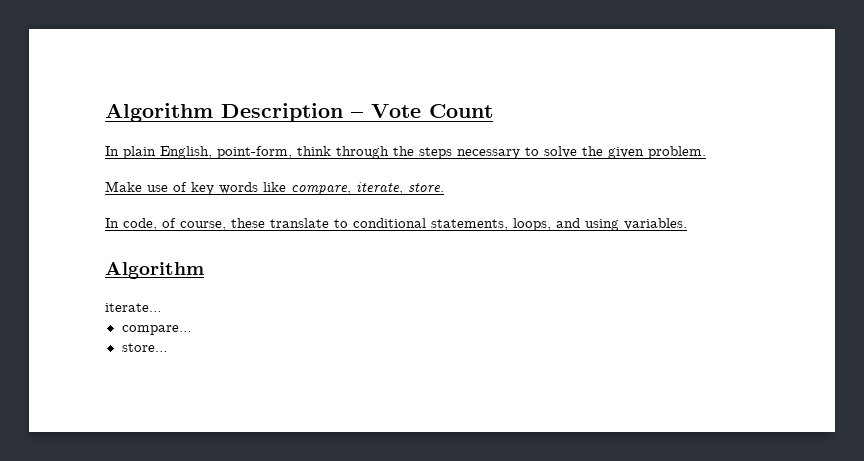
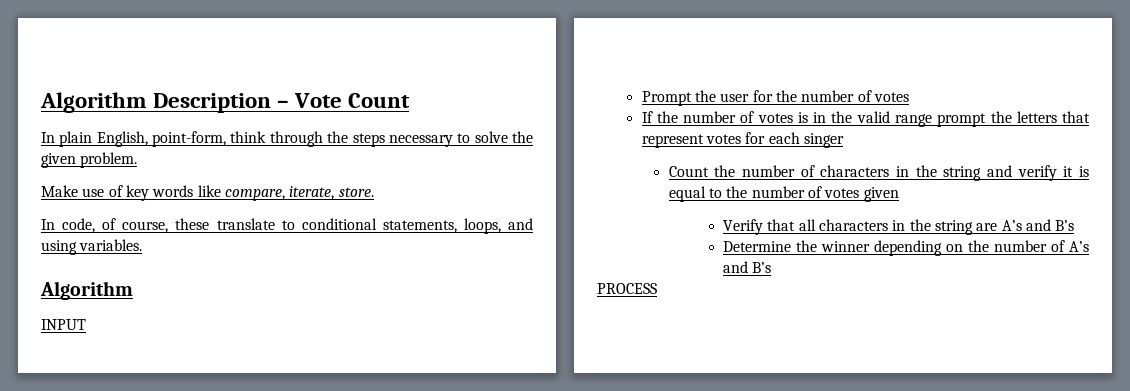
- iterate…
- compare…
- store…
+ INPUT
+ Prompt the user for the number of votes
+ If the number of votes is in the valid range prompt the letters that represent votes for each singer
+ Count the number of characters in the string and verify it is equal to the number of votes given
+ Verify that all characters in the string are A’s and B’s
+ Determine the winner depending on the number of A’s and B’s
+ PROCESS

